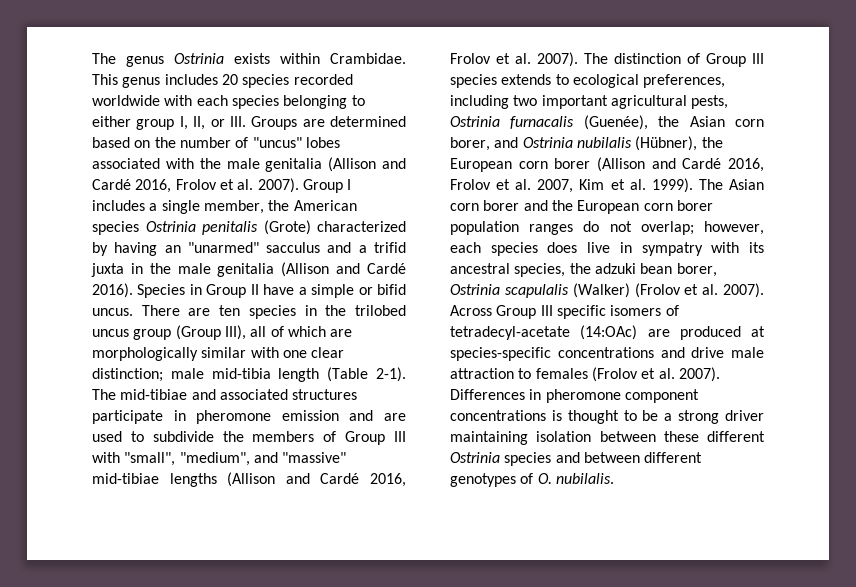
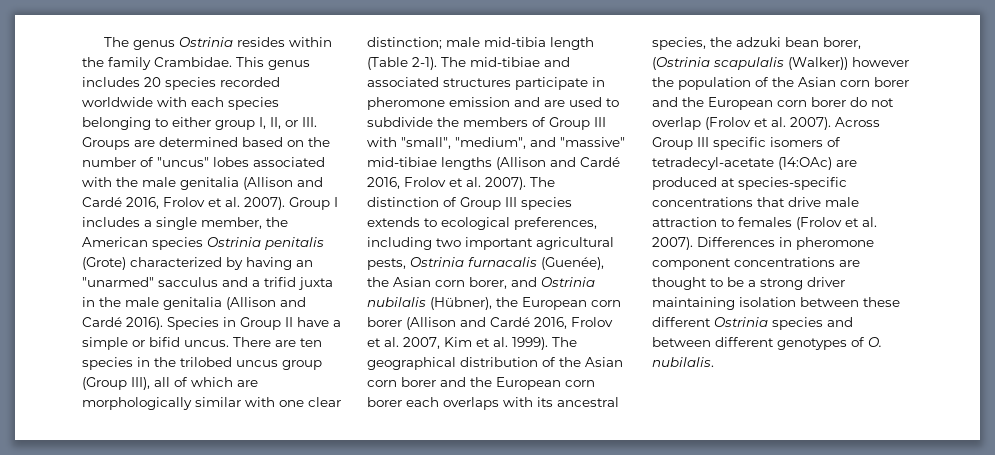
- The genus Ostrinia exists within Crambidae.
+ The genus Ostrinia resides within the family Crambidae.
- The Asian corn borer and the European corn borer population ranges do not overlap; however, each species does live in sympatry with its ancestral species, the adzuki bean borer, Ostrinia scapulalis (Walker) (Frolov et al. 2007).
+ The geographical distribution of the Asian corn borer and the European corn borer each overlaps with its ancestral species, the adzuki bean borer, (Ostrinia scapulalis (Walker)) however the population of the Asian corn borer and the European corn borer do not overlap (Frolov et al. 2007).
- Across Group III specific isomers of tetradecyl-acetate (14:OAc) are produced at species-specific concentrations and drive male attraction to females (Frolov et al. 2007).
+ Across Group III specific isomers of tetradecyl-acetate (14:OAc) are produced at species-specific concentrations that drive male attraction to females (Frolov et al. 2007).
- Differences in pheromone component concentrations is thought to be a strong driver maintaining isolation between these different Ostrinia species and between different genotypes of O. nubilalis.
+ Differences in pheromone component concentrations are thought to be a strong driver maintaining isolation between these different Ostrinia species and between different genotypes of O. nubilalis.

